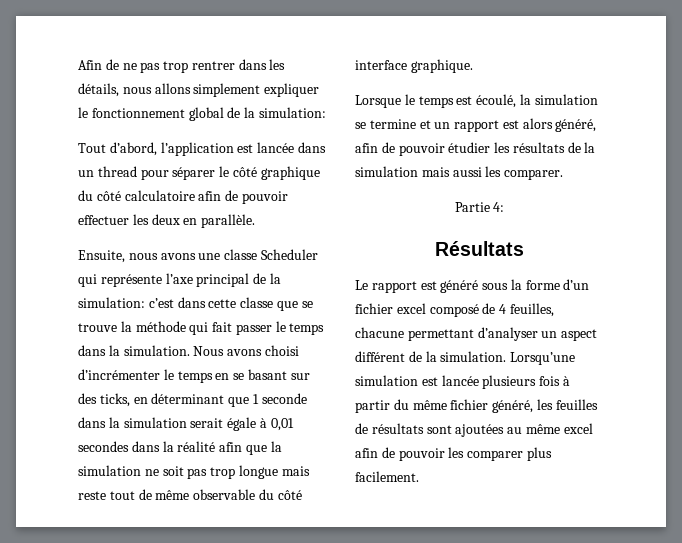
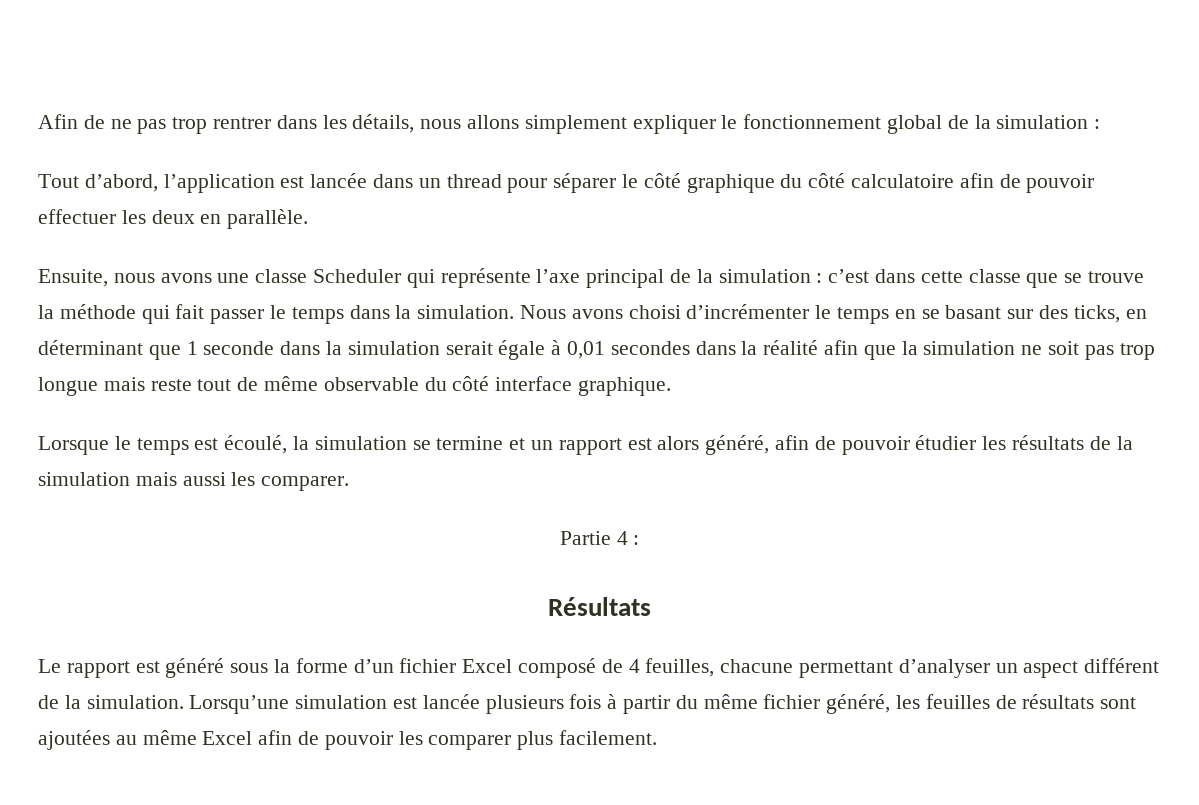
- Afin de ne pas trop rentrer dans les détails, nous allons simplement expliquer le fonctionnement global de la simulation:
+ Afin de ne pas trop rentrer dans les détails, nous allons simplement expliquer le fonctionnement global de la simulation :
- Ensuite, nous avons une classe Scheduler qui représente l’axe principal de la simulation: c’est dans cette classe que se trouve la méthode qui fait passer le temps dans la simulation.
+ Ensuite, nous avons une classe Scheduler qui représente l’axe principal de la simulation : c’est dans cette classe que se trouve la méthode qui fait passer le temps dans la simulation.
- Partie 4:
+ Partie 4 :
- Le rapport est généré sous la forme d’un fichier excel composé de 4 feuilles, chacune permettant d’analyser un aspect différent de la simulation.
+ Le rapport est généré sous la forme d’un fichier Excel composé de 4 feuilles, chacune permettant d’analyser un aspect différent de la simulation.
- Lorsqu’une simulation est lancée plusieurs fois à partir du même fichier généré, les feuilles de résultats sont ajoutées au même excel afin de pouvoir les comparer plus facilement.
+ Lorsqu’une simulation est lancée plusieurs fois à partir du même fichier généré, les feuilles de résultats sont ajoutées au même Excel afin de pouvoir les comparer plus facilement.

